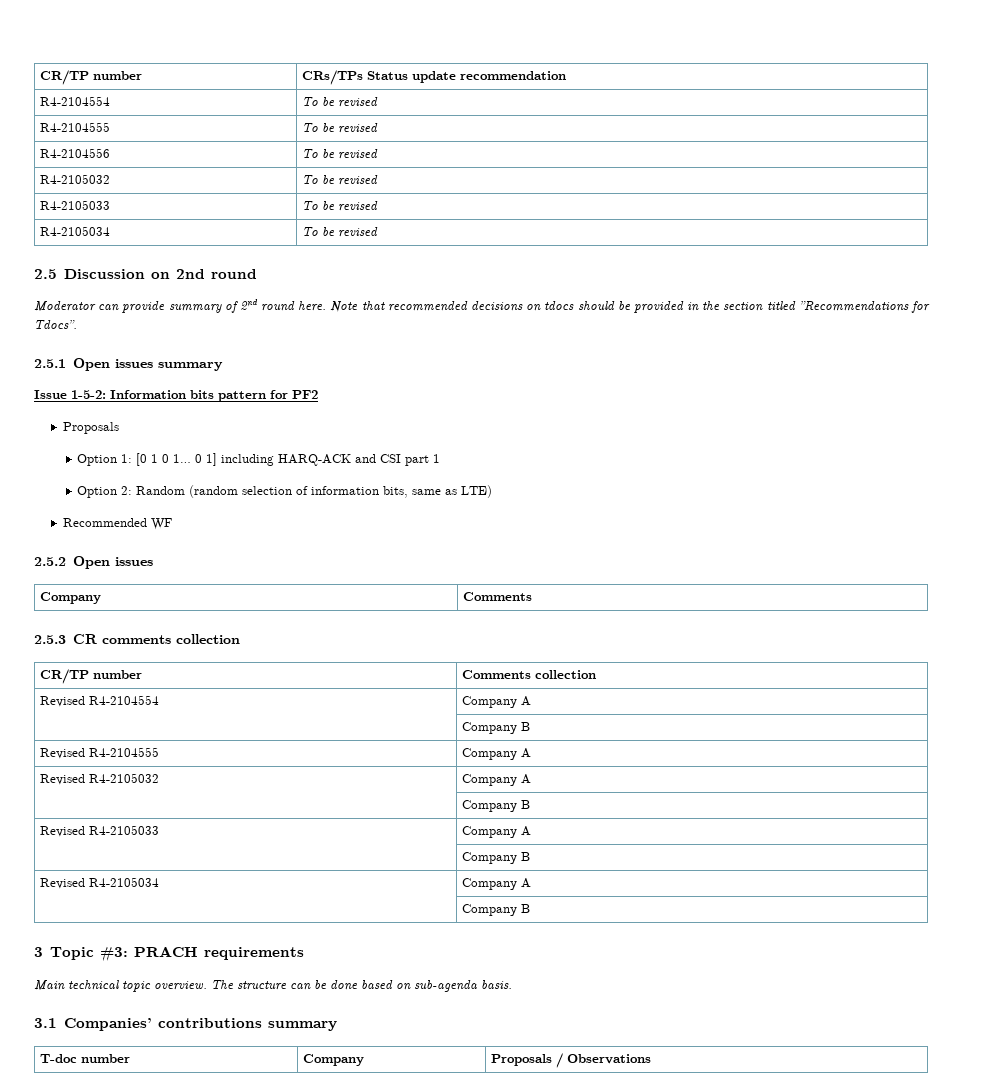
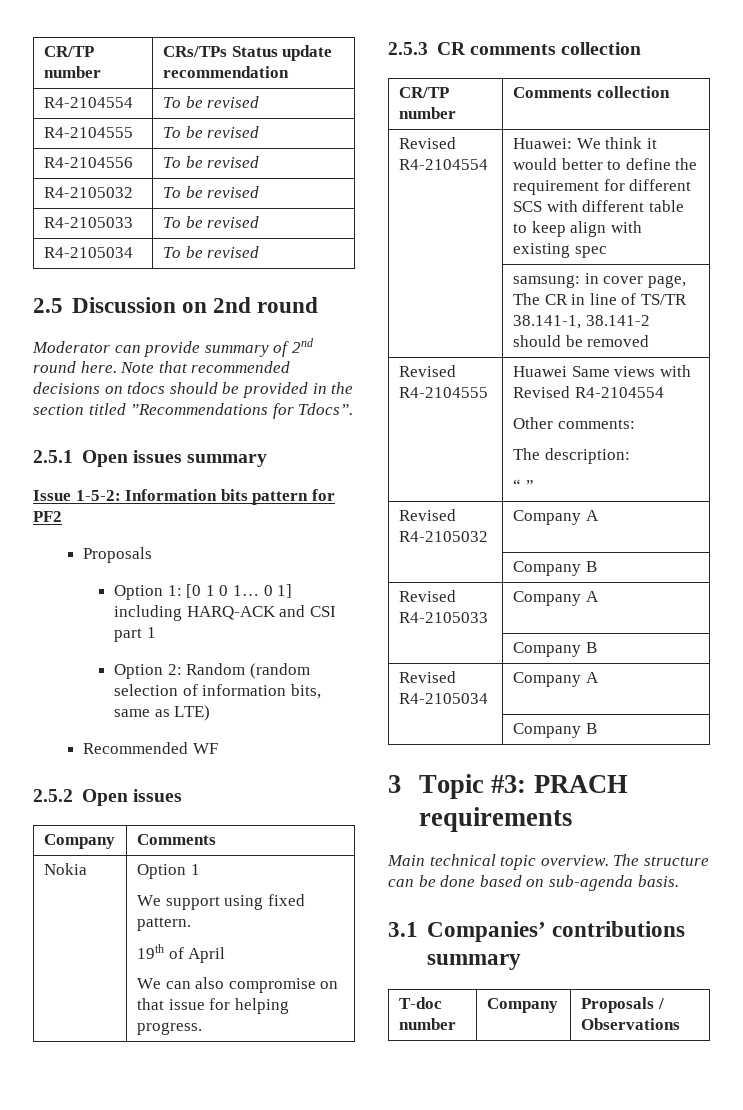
+ Nokia | Option 1
+ We support using fixed pattern.
+ 19th of April
+ We can also compromise on that issue for helping progress.
- Revised R4-2104554 | Company A
- | Company B
- Revised R4-2104555 | Company A
+ Revised R4-2104554 | Huawei: We think it would better to define the requirement for different SCS with different table to keep align with existing spec
+ | samsung: in cover page, The CR in line of TS/TR 38.141-1, 38.141-2 should be removed
+ Revised R4-2104555 | Huawei Same views with Revised R4-2104554
+ Other comments:
+ The description:
+ “ ”

